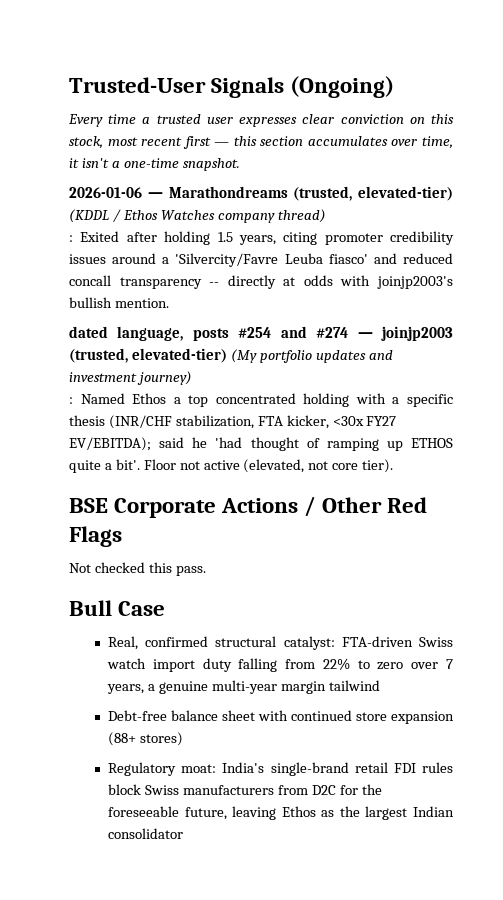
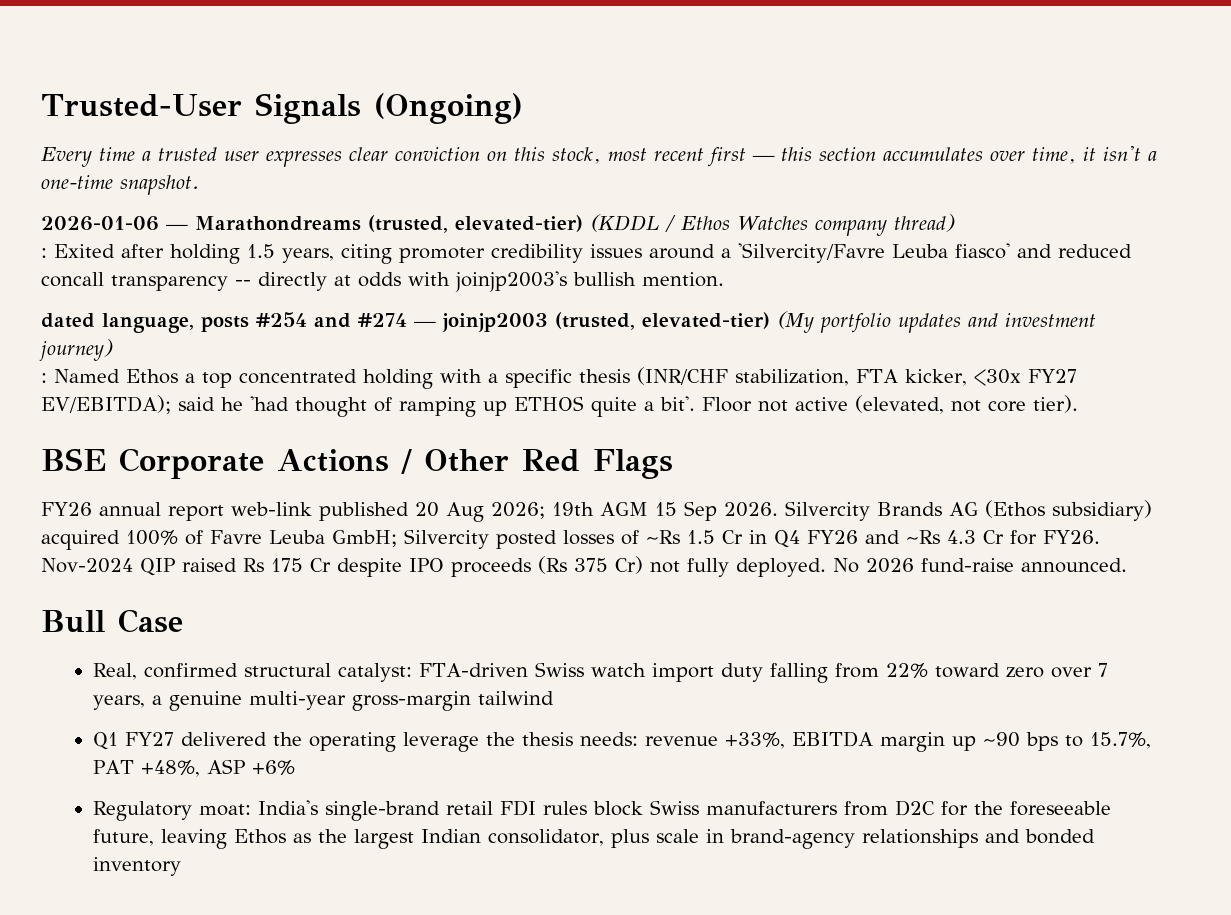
- Not checked this pass.
+ FY26 annual report web-link published 20 Aug 2026; 19th AGM 15 Sep 2026. Silvercity Brands AG (Ethos subsidiary) acquired 100% of Favre Leuba GmbH; Silvercity posted losses of ~Rs 1.5 Cr in Q4 FY26 and ~Rs 4.3 Cr for FY26. Nov-2024 QIP raised Rs 175 Cr despite IPO proceeds (Rs 375 Cr) not fully deployed. No 2026 fund-raise announced.
- Real, confirmed structural catalyst: FTA-driven Swiss watch import duty falling from 22% to zero over 7 years, a genuine multi-year margin tailwind
+ Real, confirmed structural catalyst: FTA-driven Swiss watch import duty falling from 22% toward zero over 7 years, a genuine multi-year gross-margin tailwind
- Debt-free balance sheet with continued store expansion (88+ stores)
+ Q1 FY27 delivered the operating leverage the thesis needs: revenue +33%, EBITDA margin up ~90 bps to 15.7%, PAT +48%, ASP +6%
- Regulatory moat: India's single-brand retail FDI rules block Swiss manufacturers from D2C for the foreseeable future, leaving Ethos as the largest Indian consolidator
+ Regulatory moat: India's single-brand retail FDI rules block Swiss manufacturers from D2C for the foreseeable future, leaving Ethos as the largest Indian consolidator, plus scale in brand-agency relationships and bonded inventory

